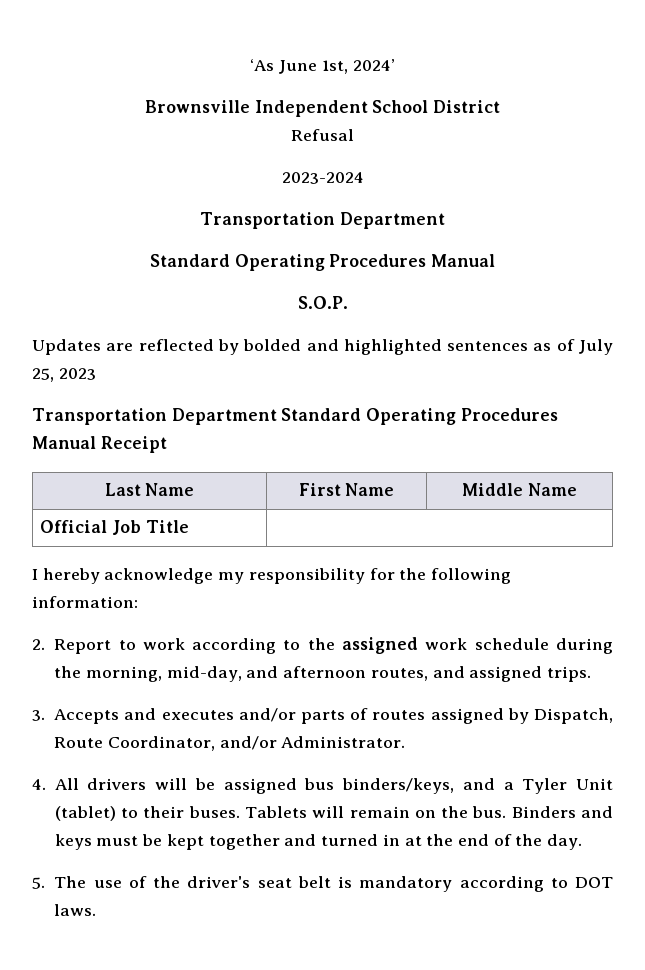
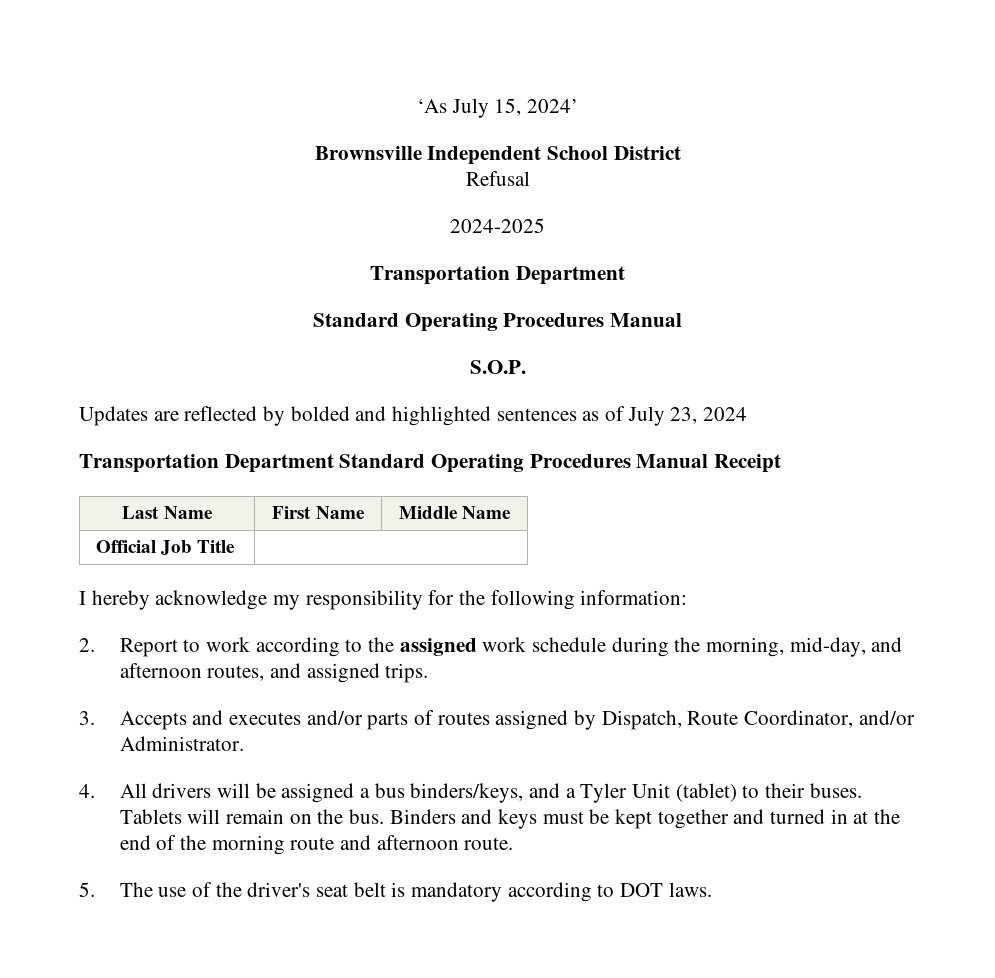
- ‘As June 1st, 2024’
+ ‘As July 15, 2024’
- 2023-2024
+ 2024-2025
- Updates are reflected by bolded and highlighted sentences as of July 25, 2023
+ Updates are reflected by bolded and highlighted sentences as of July 23, 2024
- 4. All drivers will be assigned bus binders/keys, and a Tyler Unit (tablet) to their buses.
+ 4. All drivers will be assigned a bus binders/keys, and a Tyler Unit (tablet) to their buses.
- Binders and keys must be kept together and turned in at the end of the day.
+ Binders and keys must be kept together and turned in at the end of the morning route and afternoon route.

